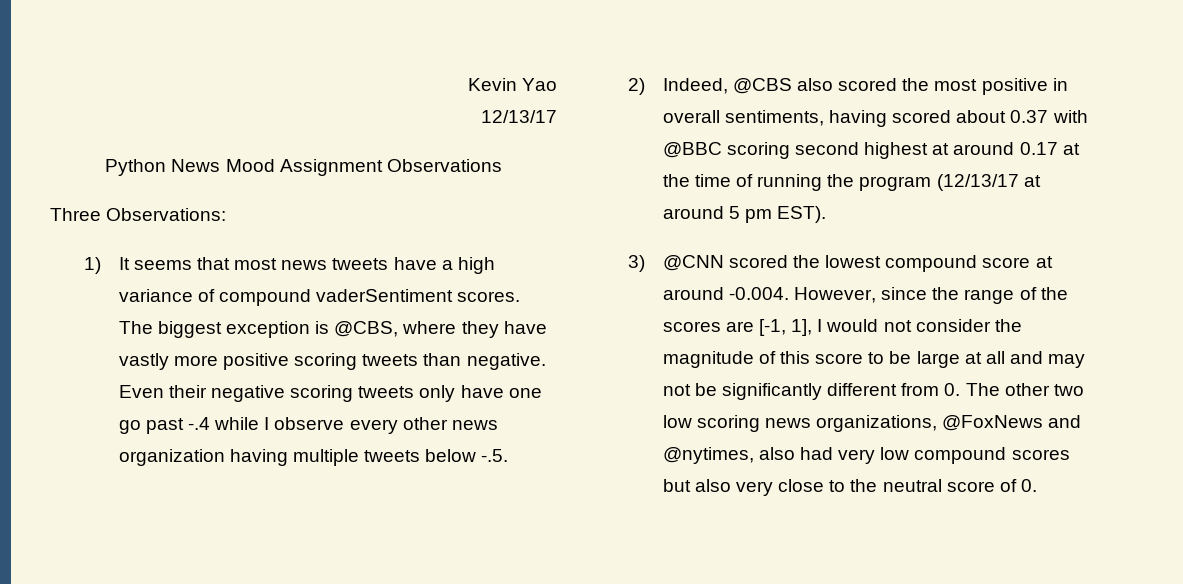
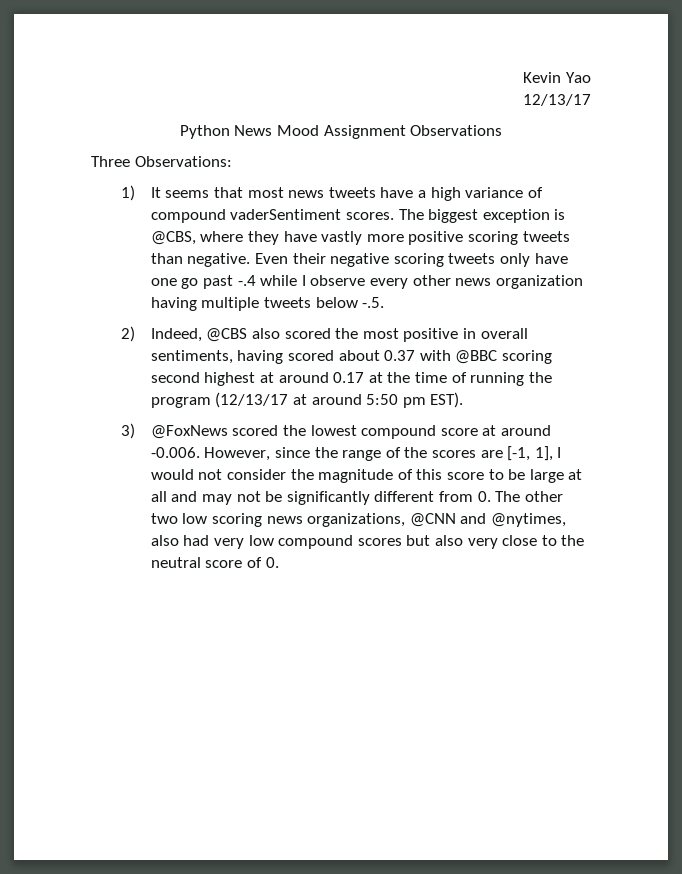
- 2) Indeed, @CBS also scored the most positive in overall sentiments, having scored about 0.37 with @BBC scoring second highest at around 0.17 at the time of running the program (12/13/17 at around 5 pm EST).
+ 2) Indeed, @CBS also scored the most positive in overall sentiments, having scored about 0.37 with @BBC scoring second highest at around 0.17 at the time of running the program (12/13/17 at around 5:50 pm EST).
- 3) @CNN scored the lowest compound score at around -0.004. However, since the range of the scores are [-1, 1], I would not consider the magnitude of this score to be large at all and may not be significantly different from 0. The other two low scoring news organizations, @FoxNews and @nytimes, also had very low compound scores but also very close to the neutral score of 0.
+ 3) @FoxNews scored the lowest compound score at around -0.006. However, since the range of the scores are [-1, 1], I would not consider the magnitude of this score to be large at all and may not be significantly different from 0. The other two low scoring news organizations, @CNN and @nytimes, also had very low compound scores but also very close to the neutral score of 0.

